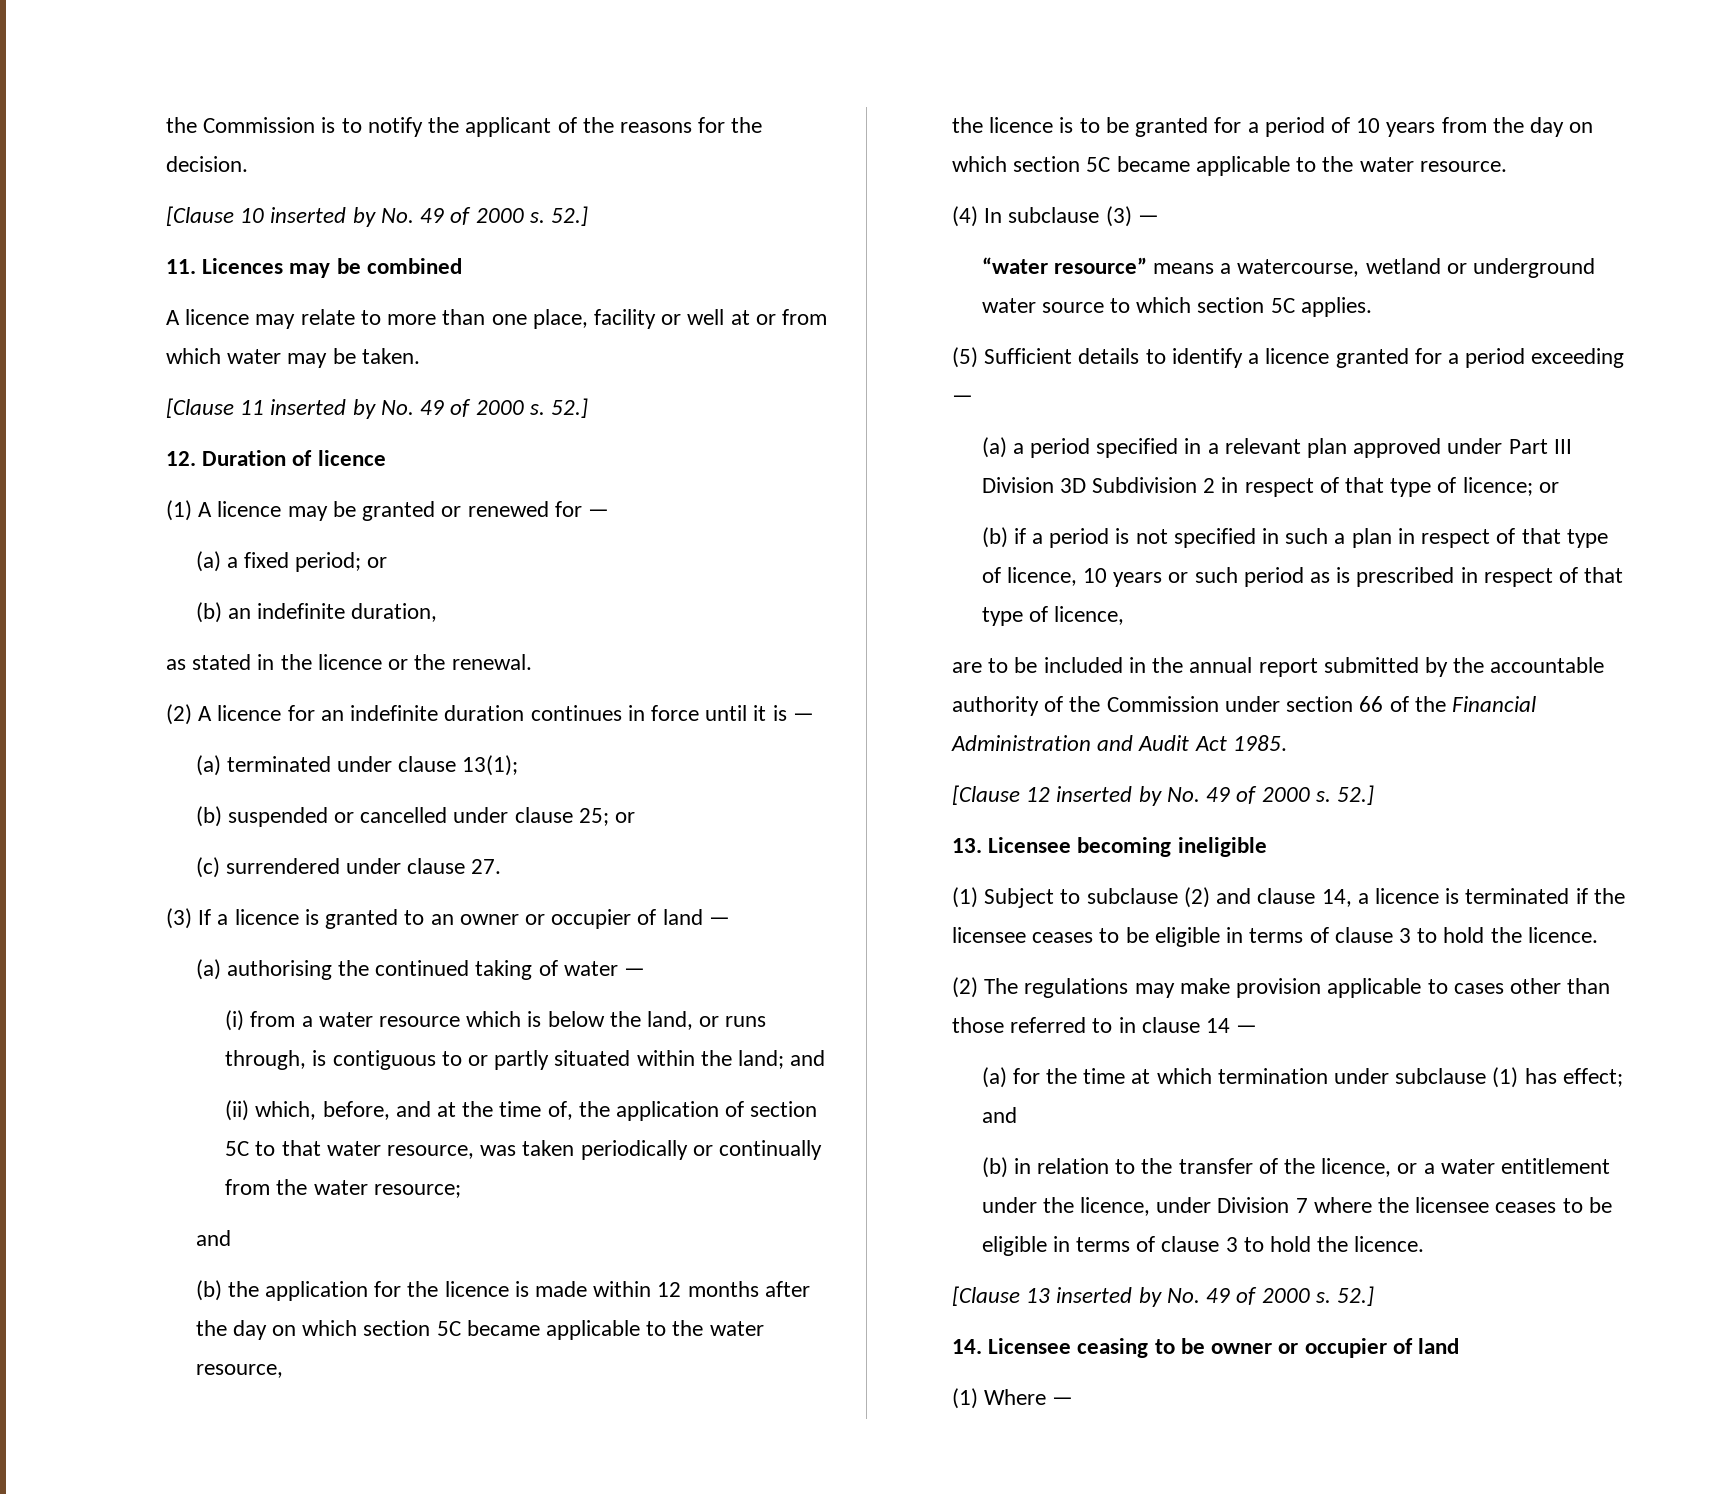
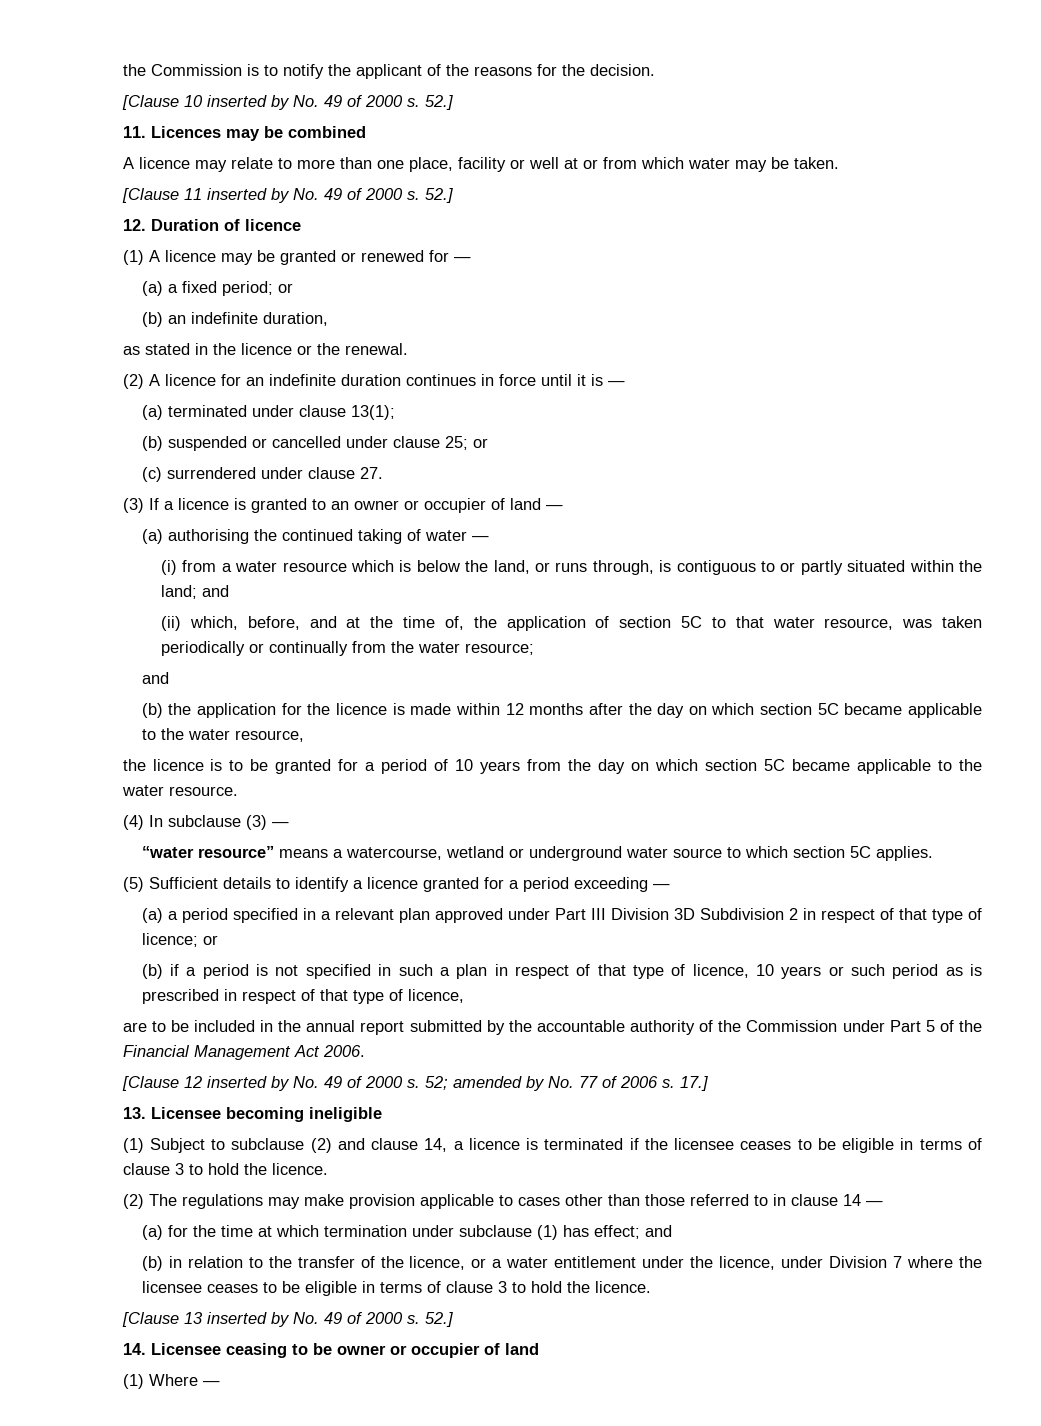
- are to be included in the annual report submitted by the accountable authority of the Commission under section 66 of the Financial Administration and Audit Act 1985.
+ are to be included in the annual report submitted by the accountable authority of the Commission under Part 5 of the Financial Management Act 2006.
- [Clause 12 inserted by No. 49 of 2000 s. 52.]
+ [Clause 12 inserted by No. 49 of 2000 s. 52; amended by No. 77 of 2006 s. 17.]

